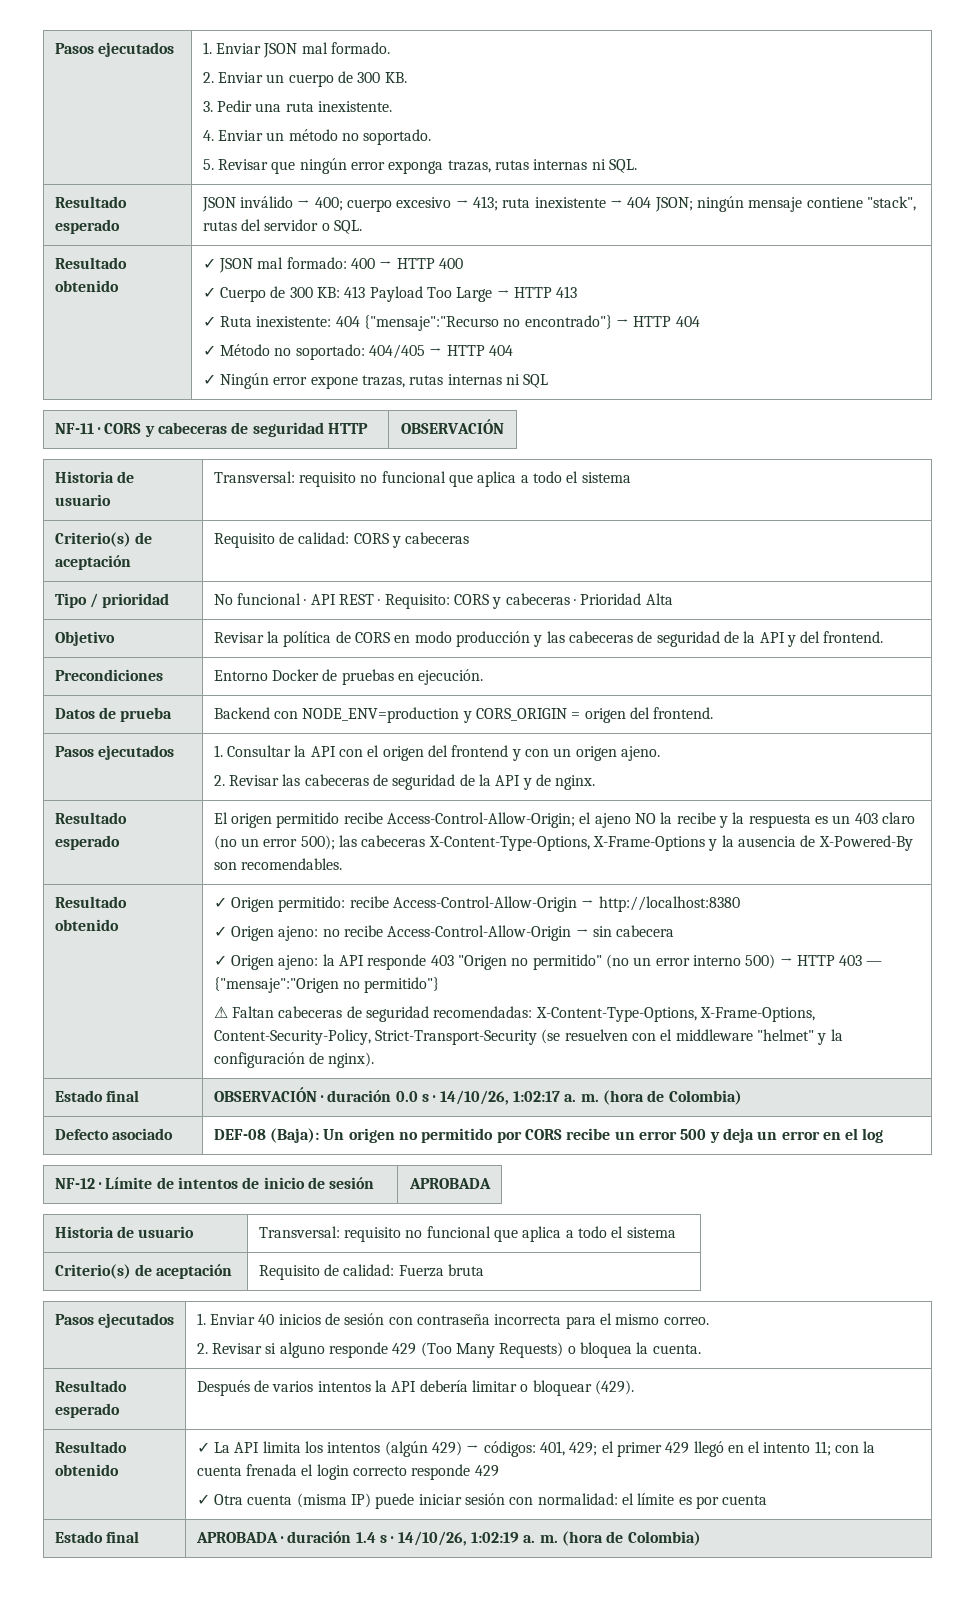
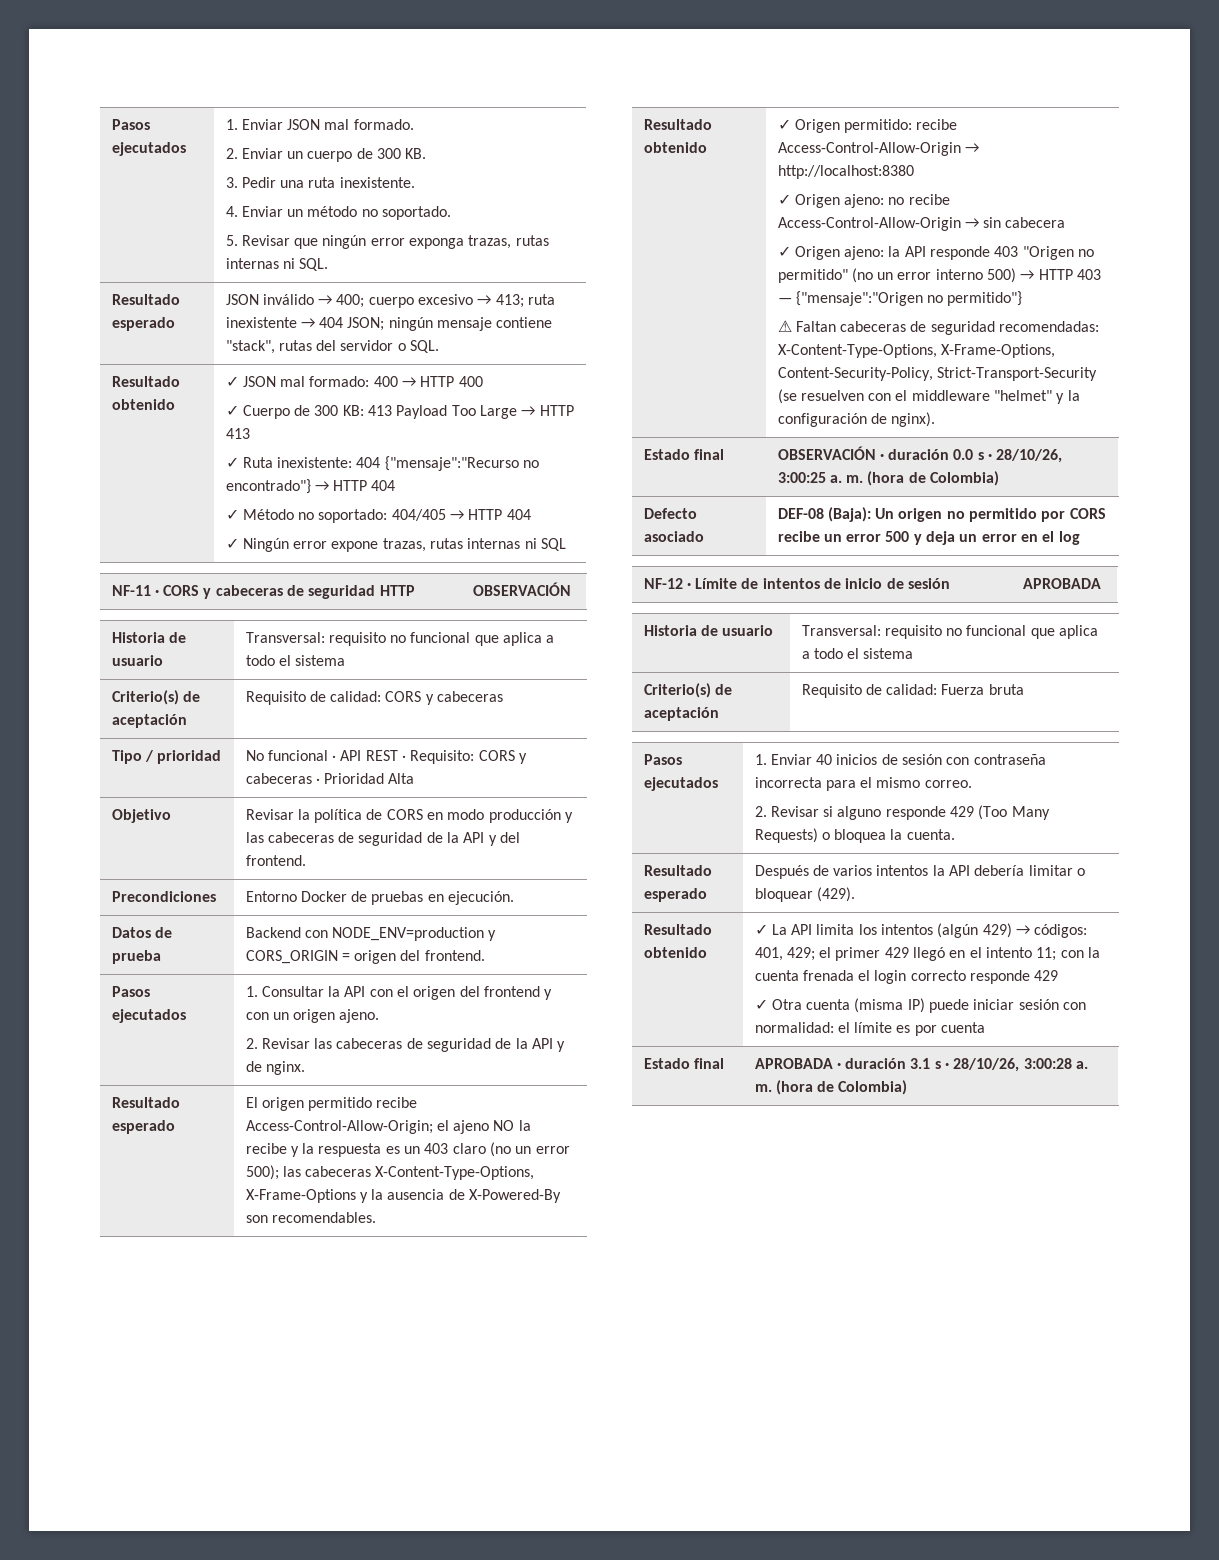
- Estado final | OBSERVACIÓN · duración 0.0 s · 14/10/26, 1:02:17 a. m. (hora de Colombia)
+ Estado final | OBSERVACIÓN · duración 0.0 s · 28/10/26, 3:00:25 a. m. (hora de Colombia)
- Estado final | APROBADA · duración 1.4 s · 14/10/26, 1:02:19 a. m. (hora de Colombia)
+ Estado final | APROBADA · duración 3.1 s · 28/10/26, 3:00:28 a. m. (hora de Colombia)

